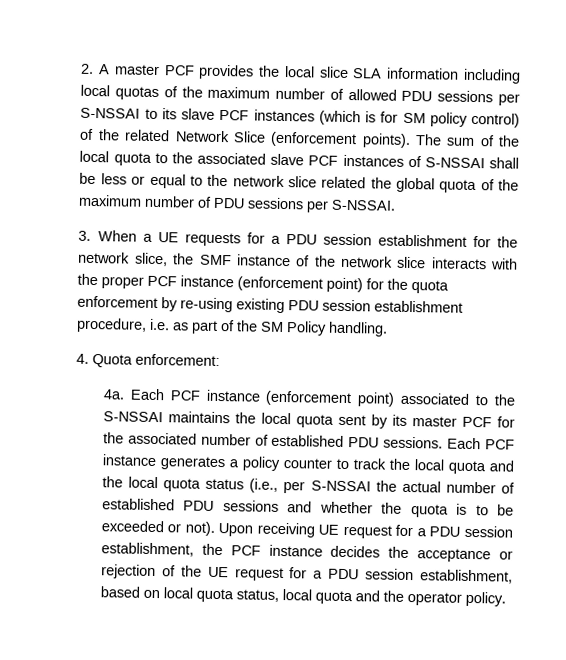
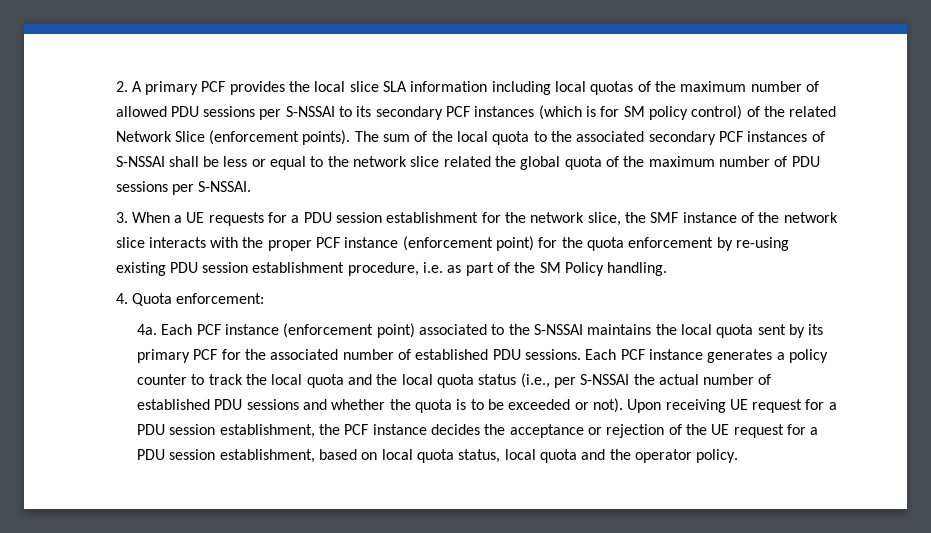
- 2. A master PCF provides the local slice SLA information including local quotas of the maximum number of allowed PDU sessions per S-NSSAI to its slave PCF instances (which is for SM policy control) of the related Network Slice (enforcement points).
+ 2. A primary PCF provides the local slice SLA information including local quotas of the maximum number of allowed PDU sessions per S-NSSAI to its secondary PCF instances (which is for SM policy control) of the related Network Slice (enforcement points).
- The sum of the local quota to the associated slave PCF instances of S-NSSAI shall be less or equal to the network slice related the global quota of the maximum number of PDU sessions per S-NSSAI.
+ The sum of the local quota to the associated secondary PCF instances of S-NSSAI shall be less or equal to the network slice related the global quota of the maximum number of PDU sessions per S-NSSAI.
- Each PCF instance (enforcement point) associated to the S-NSSAI maintains the local quota sent by its master PCF for the associated number of established PDU sessions.
+ Each PCF instance (enforcement point) associated to the S-NSSAI maintains the local quota sent by its primary PCF for the associated number of established PDU sessions.

